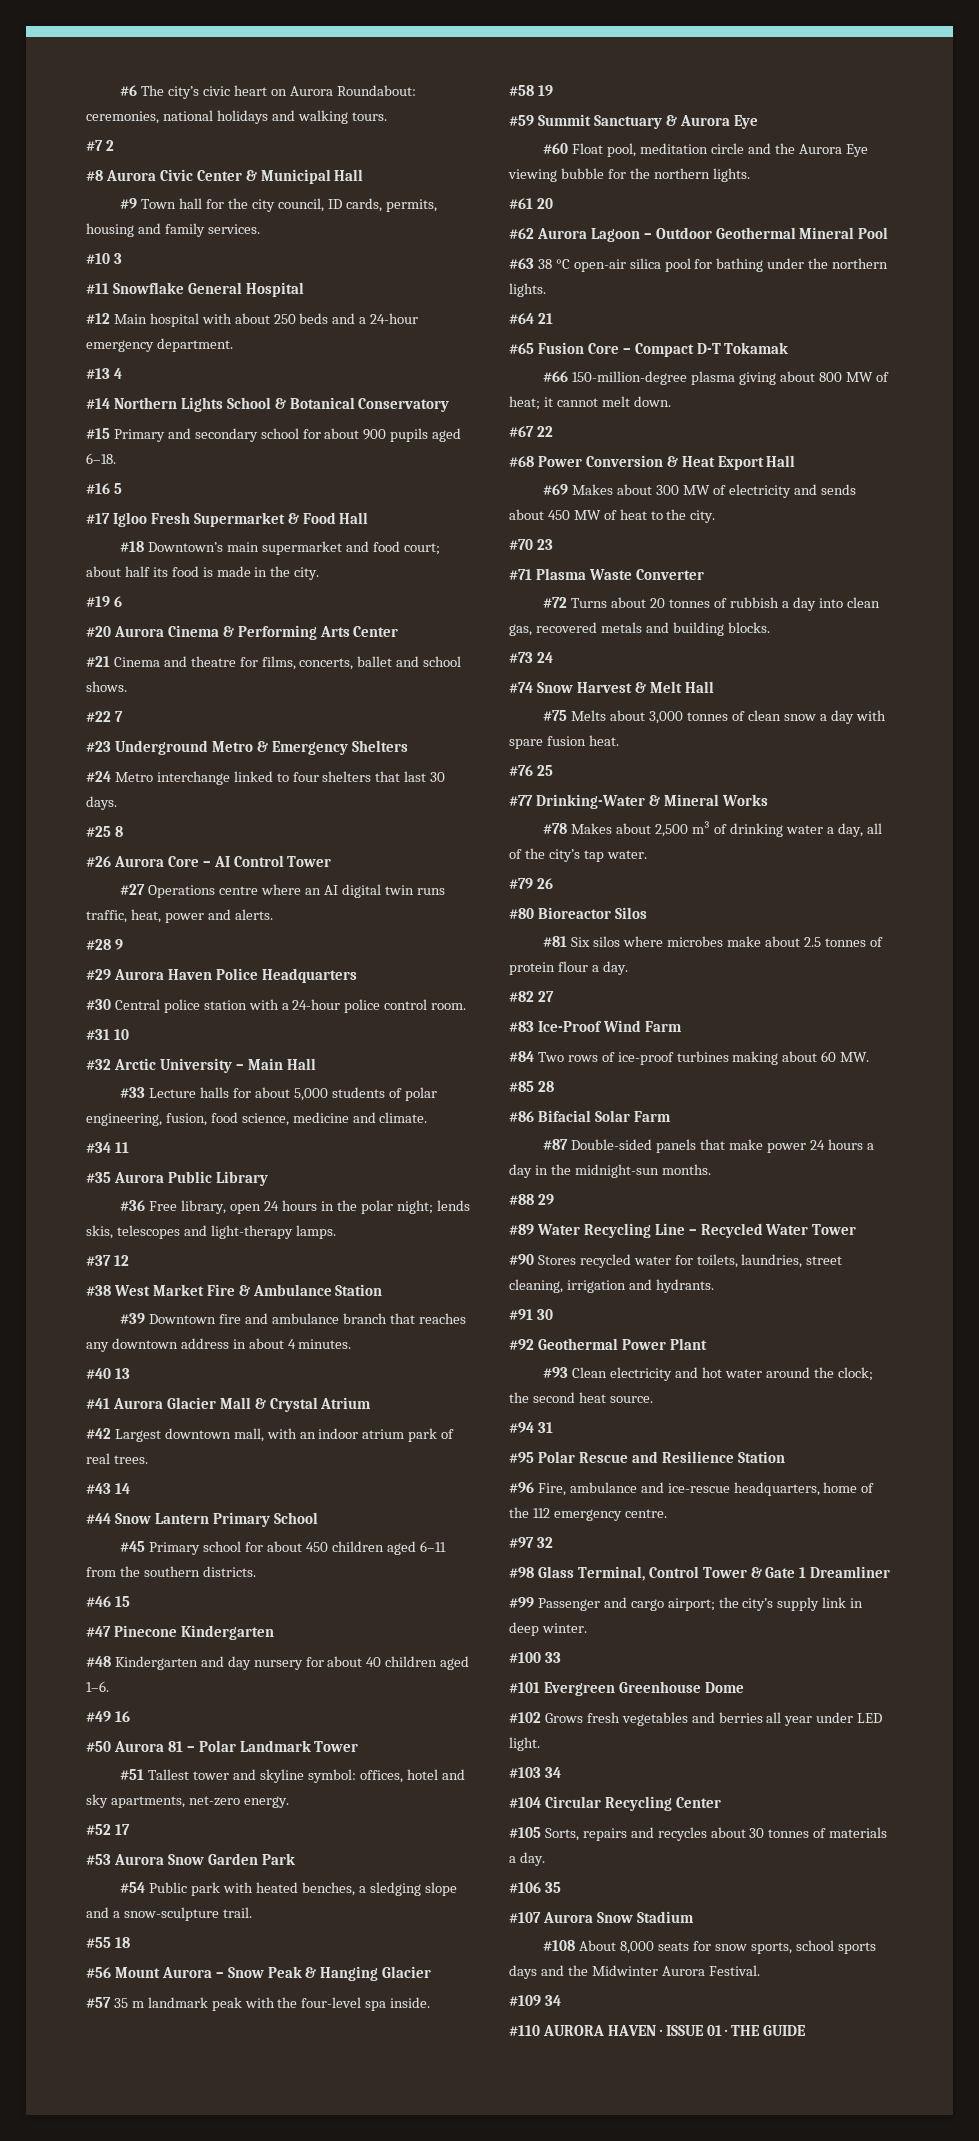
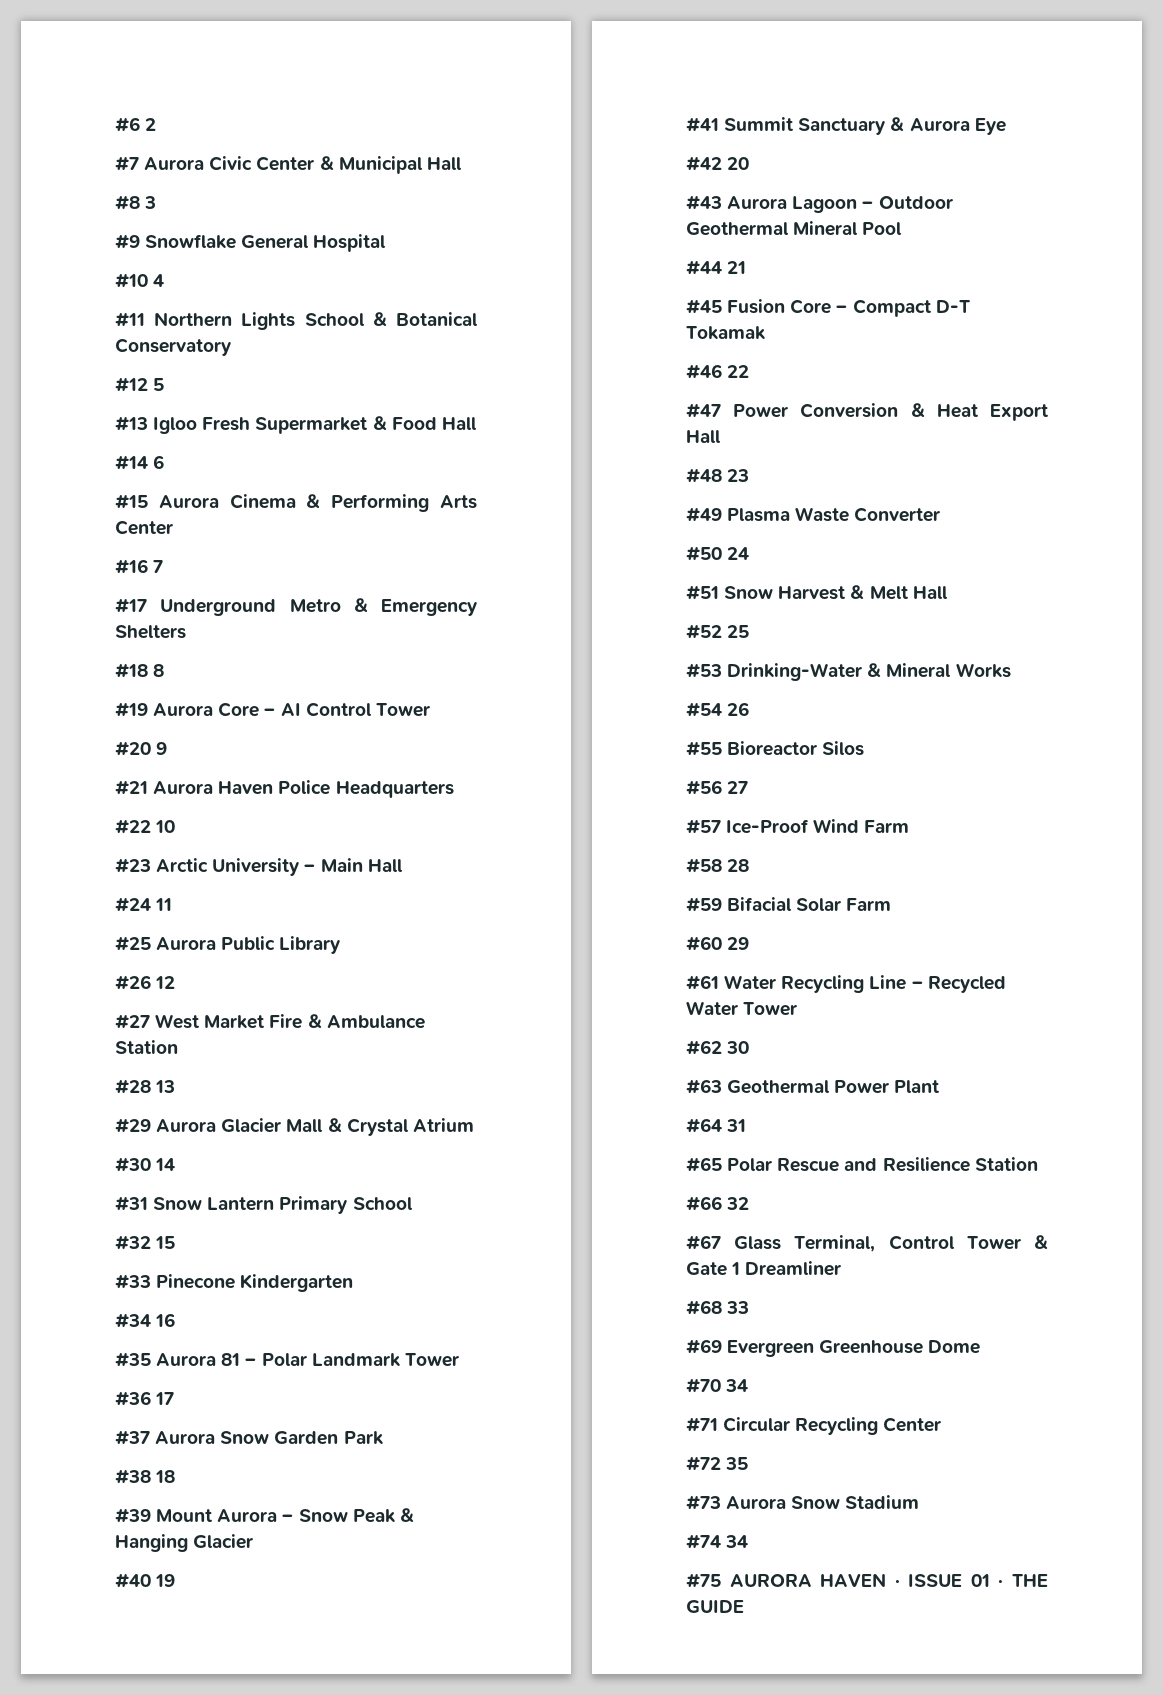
- #6 The city’s civic heart on Aurora Roundabout: ceremonies, national holidays and walking tours.
+ #6 2
- #7 2
- #8 Aurora Civic Center & Municipal Hall
+ #7 Aurora Civic Center & Municipal Hall
- #9 Town hall for the city council, ID cards, permits, housing and family services.
- #10 3
+ #8 3
- #11 Snowflake General Hospital
+ #9 Snowflake General Hospital
- #12 Main hospital with about 250 beds and a 24-hour emergency department.
- #13 4
+ #10 4
- #14 Northern Lights School & Botanical Conservatory
+ #11 Northern Lights School & Botanical Conservatory
- #15 Primary and secondary school for about 900 pupils aged 6–18.
- #16 5
+ #12 5
- #17 Igloo Fresh Supermarket & Food Hall
+ #13 Igloo Fresh Supermarket & Food Hall
- #18 Downtown’s main supermarket and food court; about half its food is made in the city.
- #19 6
+ #14 6
- #20 Aurora Cinema & Performing Arts Center
+ #15 Aurora Cinema & Performing Arts Center
- #21 Cinema and theatre for films, concerts, ballet and school shows.
- #22 7
+ #16 7
- #23 Underground Metro & Emergency Shelters
+ #17 Underground Metro & Emergency Shelters
- #24 Metro interchange linked to four shelters that last 30 days.
- #25 8
+ #18 8
- #26 Aurora Core – AI Control Tower
+ #19 Aurora Core – AI Control Tower
- #27 Operations centre where an AI digital twin runs traffic, heat, power and alerts.
- #28 9
+ #20 9
- #29 Aurora Haven Police Headquarters
+ #21 Aurora Haven Police Headquarters
- #30 Central police station with a 24-hour police control room.
- #31 10
+ #22 10
- #32 Arctic University – Main Hall
+ #23 Arctic University – Main Hall
- #33 Lecture halls for about 5,000 students of polar engineering, fusion, food science, medicine and climate.
- #34 11
+ #24 11
- #35 Aurora Public Library
+ #25 Aurora Public Library
- #36 Free library, open 24 hours in the polar night; lends skis, telescopes and light-therapy lamps.
- #37 12
+ #26 12
- #38 West Market Fire & Ambulance Station
+ #27 West Market Fire & Ambulance Station
- #39 Downtown fire and ambulance branch that reaches any downtown address in about 4 minutes.
- #40 13
+ #28 13
- #41 Aurora Glacier Mall & Crystal Atrium
+ #29 Aurora Glacier Mall & Crystal Atrium
- #42 Largest downtown mall, with an indoor atrium park of real trees.
- #43 14
+ #30 14
- #44 Snow Lantern Primary School
+ #31 Snow Lantern Primary School
- #45 Primary school for about 450 children aged 6–11 from the southern districts.
- #46 15
+ #32 15
- #47 Pinecone Kindergarten
+ #33 Pinecone Kindergarten
- #48 Kindergarten and day nursery for about 40 children aged 1–6.
- #49 16
+ #34 16
- #50 Aurora 81 – Polar Landmark Tower
+ #35 Aurora 81 – Polar Landmark Tower
- #51 Tallest tower and skyline symbol: offices, hotel and sky apartments, net-zero energy.
- #52 17
+ #36 17
- #53 Aurora Snow Garden Park
+ #37 Aurora Snow Garden Park
- #54 Public park with heated benches, a sledging slope and a snow-sculpture trail.
- #55 18
+ #38 18
- #56 Mount Aurora – Snow Peak & Hanging Glacier
+ #39 Mount Aurora – Snow Peak & Hanging Glacier
- #57 35 m landmark peak with the four-level spa inside.
- #58 19
+ #40 19
- #59 Summit Sanctuary & Aurora Eye
+ #41 Summit Sanctuary & Aurora Eye
- #60 Float pool, meditation circle and the Aurora Eye viewing bubble for the northern lights.
- #61 20
+ #42 20
- #62 Aurora Lagoon – Outdoor Geothermal Mineral Pool
+ #43 Aurora Lagoon – Outdoor Geothermal Mineral Pool
- #63 38 °C open-air silica pool for bathing under the northern lights.
- #64 21
+ #44 21
- #65 Fusion Core – Compact D-T Tokamak
+ #45 Fusion Core – Compact D-T Tokamak
- #66 150-million-degree plasma giving about 800 MW of heat; it cannot melt down.
- #67 22
+ #46 22
- #68 Power Conversion & Heat Export Hall
+ #47 Power Conversion & Heat Export Hall
- #69 Makes about 300 MW of electricity and sends about 450 MW of heat to the city.
- #70 23
+ #48 23
- #71 Plasma Waste Converter
+ #49 Plasma Waste Converter
- #72 Turns about 20 tonnes of rubbish a day into clean gas, recovered metals and building blocks.
- #73 24
+ #50 24
- #74 Snow Harvest & Melt Hall
+ #51 Snow Harvest & Melt Hall
- #75 Melts about 3,000 tonnes of clean snow a day with spare fusion heat.
- #76 25
+ #52 25
- #77 Drinking-Water & Mineral Works
+ #53 Drinking-Water & Mineral Works
- #78 Makes about 2,500 m³ of drinking water a day, all of the city’s tap water.
- #79 26
+ #54 26
- #80 Bioreactor Silos
+ #55 Bioreactor Silos
- #81 Six silos where microbes make about 2.5 tonnes of protein flour a day.
- #82 27
+ #56 27
- #83 Ice-Proof Wind Farm
+ #57 Ice-Proof Wind Farm
- #84 Two rows of ice-proof turbines making about 60 MW.
- #85 28
+ #58 28
- #86 Bifacial Solar Farm
+ #59 Bifacial Solar Farm
- #87 Double-sided panels that make power 24 hours a day in the midnight-sun months.
- #88 29
+ #60 29
- #89 Water Recycling Line – Recycled Water Tower
+ #61 Water Recycling Line – Recycled Water Tower
- #90 Stores recycled water for toilets, laundries, street cleaning, irrigation and hydrants.
- #91 30
+ #62 30
- #92 Geothermal Power Plant
+ #63 Geothermal Power Plant
- #93 Clean electricity and hot water around the clock; the second heat source.
- #94 31
+ #64 31
- #95 Polar Rescue and Resilience Station
+ #65 Polar Rescue and Resilience Station
- #96 Fire, ambulance and ice-rescue headquarters, home of the 112 emergency centre.
- #97 32
+ #66 32
- #98 Glass Terminal, Control Tower & Gate 1 Dreamliner
+ #67 Glass Terminal, Control Tower & Gate 1 Dreamliner
- #99 Passenger and cargo airport; the city’s supply link in deep winter.
- #100 33
+ #68 33
- #101 Evergreen Greenhouse Dome
+ #69 Evergreen Greenhouse Dome
- #102 Grows fresh vegetables and berries all year under LED light.
- #103 34
- #104 Circular Recycling Center
+ #70 34
+ #71 Circular Recycling Center
- #105 Sorts, repairs and recycles about 30 tonnes of materials a day.
- #106 35
+ #72 35
- #107 Aurora Snow Stadium
+ #73 Aurora Snow Stadium
- #108 About 8,000 seats for snow sports, school sports days and the Midwinter Aurora Festival.
- #109 34
- #110 AURORA HAVEN · ISSUE 01 · THE GUIDE
+ #74 34
+ #75 AURORA HAVEN · ISSUE 01 · THE GUIDE

